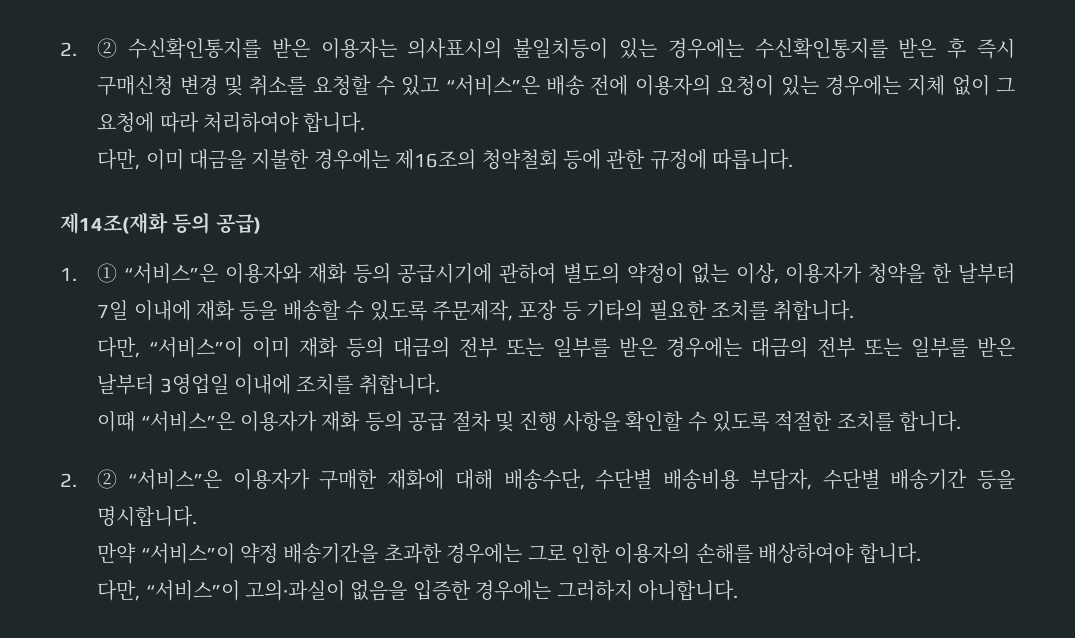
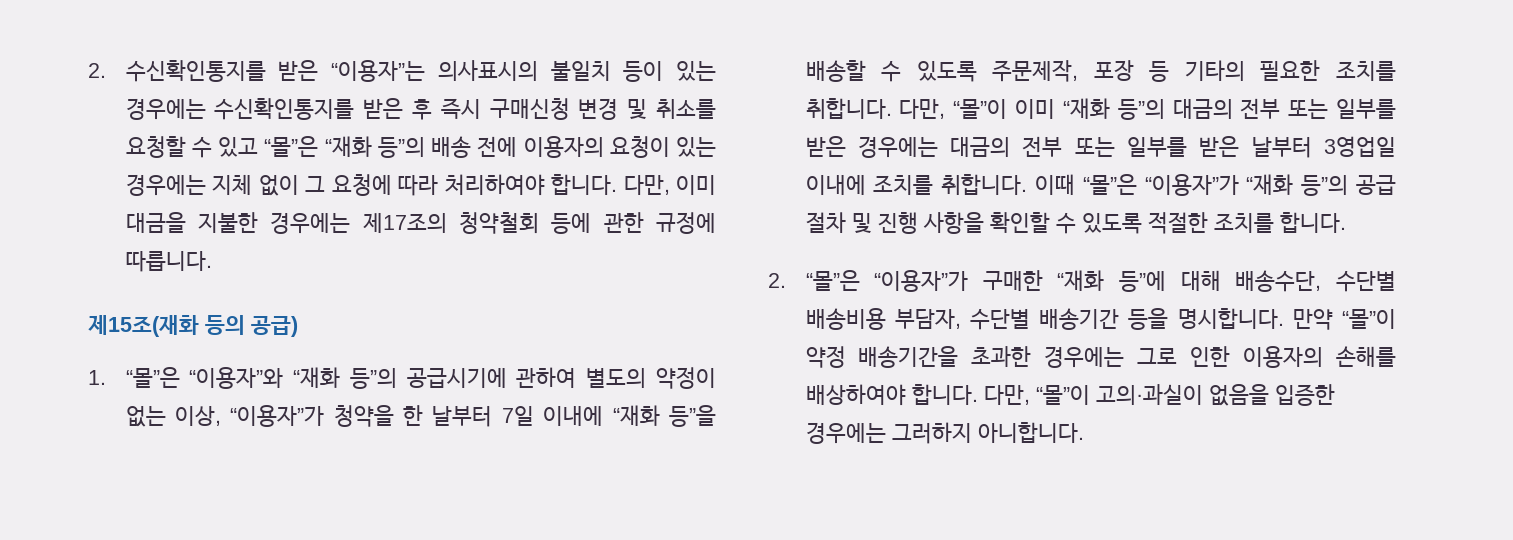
- 2. ② 수신확인통지를 받은 이용자는 의사표시의 불일치등이 있는 경우에는 수신확인통지를 받은 후 즉시 구매신청 변경 및 취소를 요청할 수 있고 “서비스”은 배송 전에 이용자의 요청이 있는 경우에는 지체 없이 그 요청에 따라 처리하여야 합니다.
- 다만, 이미 대금을 지불한 경우에는 제16조의 청약철회 등에 관한 규정에 따릅니다.
+ 2. 수신확인통지를 받은 “이용자”는 의사표시의 불일치 등이 있는 경우에는 수신확인통지를 받은 후 즉시 구매신청 변경 및 취소를 요청할 수 있고 “몰”은 “재화 등”의 배송 전에 이용자의 요청이 있는 경우에는 지체 없이 그 요청에 따라 처리하여야 합니다. 다만, 이미 대금을 지불한 경우에는 제17조의 청약철회 등에 관한 규정에 따릅니다.
- 제14조(재화 등의 공급)
+ 제15조(재화 등의 공급)
- 1. ① “서비스”은 이용자와 재화 등의 공급시기에 관하여 별도의 약정이 없는 이상, 이용자가 청약을 한 날부터 7일 이내에 재화 등을 배송할 수 있도록 주문제작, 포장 등 기타의 필요한 조치를 취합니다.
- 다만, “서비스”이 이미 재화 등의 대금의 전부 또는 일부를 받은 경우에는 대금의 전부 또는 일부를 받은 날부터 3영업일 이내에 조치를 취합니다.
- 이때 “서비스”은 이용자가 재화 등의 공급 절차 및 진행 사항을 확인할 수 있도록 적절한 조치를 합니다.
+ 1. “몰”은 “이용자”와 “재화 등”의 공급시기에 관하여 별도의 약정이 없는 이상, “이용자”가 청약을 한 날부터 7일 이내에 “재화 등”을 배송할 수 있도록 주문제작, 포장 등 기타의 필요한 조치를 취합니다. 다만, “몰”이 이미 “재화 등”의 대금의 전부 또는 일부를 받은 경우에는 대금의 전부 또는 일부를 받은 날부터 3영업일 이내에 조치를 취합니다. 이때 “몰”은 “이용자”가 “재화 등”의 공급 절차 및 진행 사항을 확인할 수 있도록 적절한 조치를 합니다.
- 2. ② “서비스”은 이용자가 구매한 재화에 대해 배송수단, 수단별 배송비용 부담자, 수단별 배송기간 등을 명시합니다.
- 만약 “서비스”이 약정 배송기간을 초과한 경우에는 그로 인한 이용자의 손해를 배상하여야 합니다.
- 다만, “서비스”이 고의·과실이 없음을 입증한 경우에는 그러하지 아니합니다.
+ 2. “몰”은 “이용자”가 구매한 “재화 등”에 대해 배송수단, 수단별 배송비용 부담자, 수단별 배송기간 등을 명시합니다. 만약 “몰”이 약정 배송기간을 초과한 경우에는 그로 인한 이용자의 손해를 배상하여야 합니다. 다만, “몰”이 고의·과실이 없음을 입증한 경우에는 그러하지 아니합니다.

